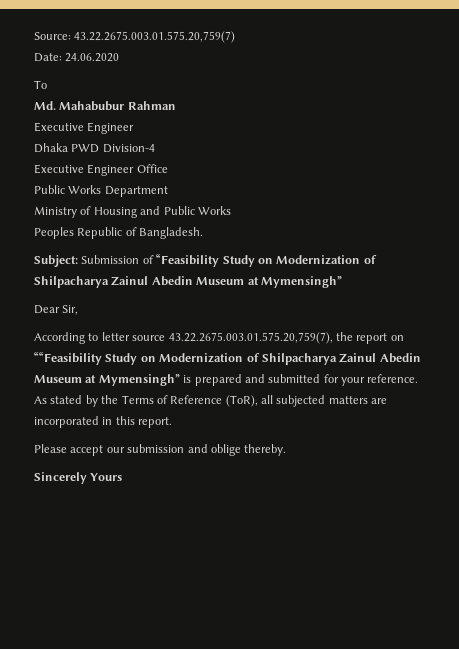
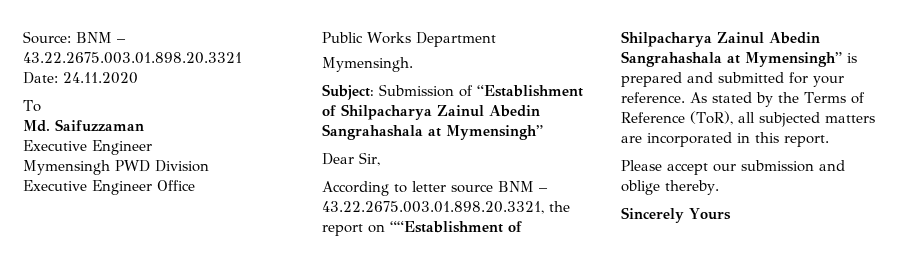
- Source: 43.22.2675.003.01.575.20,759(7)
+ Source: BNM – 43.22.2675.003.01.898.20.3321
- Date: 24.06.2020
+ Date: 24.11.2020
- Md. Mahabubur Rahman
+ Md. Saifuzzaman
- Dhaka PWD Division-4
+ Mymensingh PWD Division
- Ministry of Housing and Public Works
- Peoples Republic of Bangladesh.
+ Mymensingh.
- Subject: Submission of “Feasibility Study on Modernization of Shilpacharya Zainul Abedin Museum at Mymensingh”
+ Subject: Submission of “Establishment of Shilpacharya Zainul Abedin Sangrahashala at Mymensingh”
- According to letter source 43.22.2675.003.01.575.20,759(7), the report on ““Feasibility Study on Modernization of Shilpacharya Zainul Abedin Museum at Mymensingh” is prepared and submitted for your reference.
+ According to letter source BNM – 43.22.2675.003.01.898.20.3321, the report on ““Establishment of Shilpacharya Zainul Abedin Sangrahashala at Mymensingh” is prepared and submitted for your reference.

